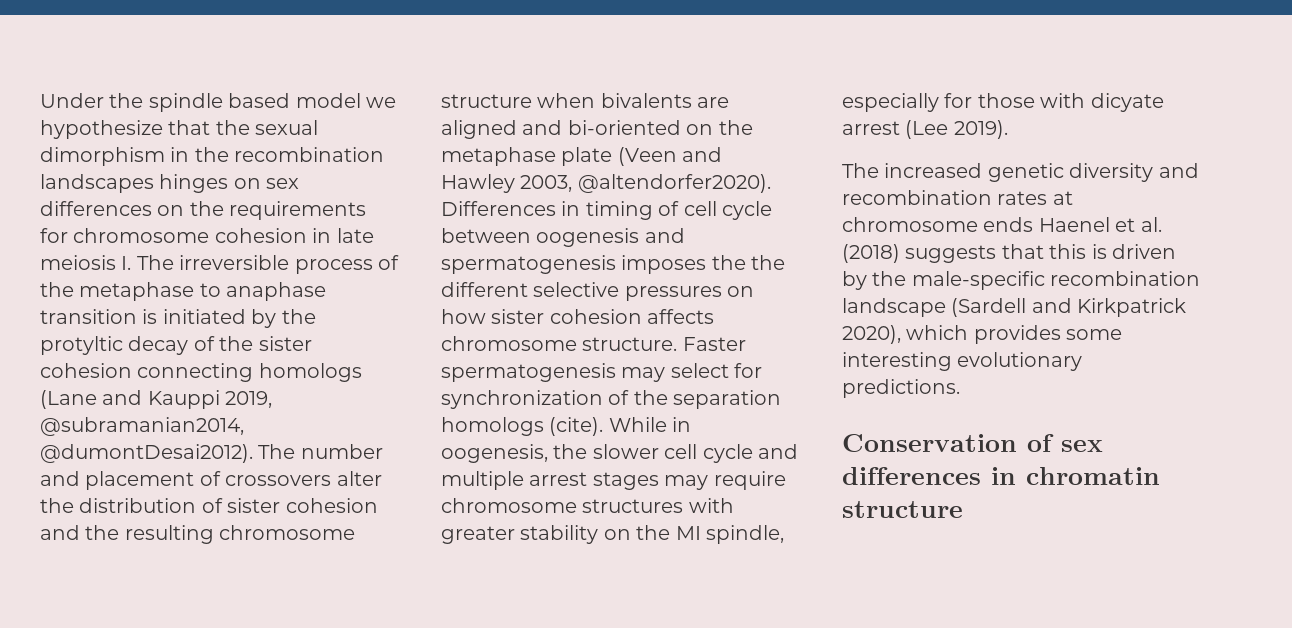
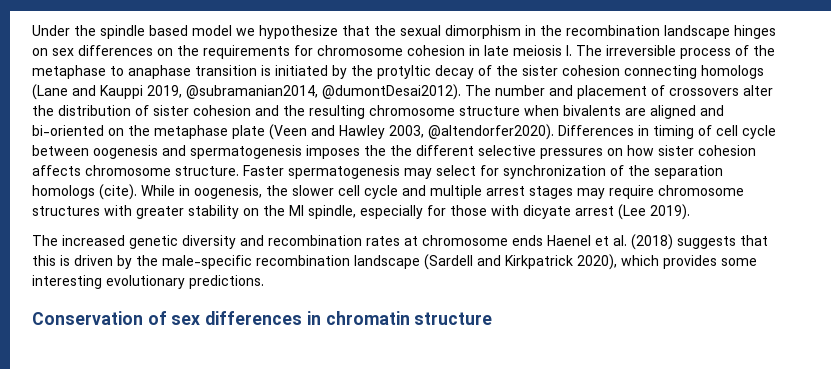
- Under the spindle based model we hypothesize that the sexual dimorphism in the recombination landscapes hinges on sex differences on the requirements for chromosome cohesion in late meiosis I. The irreversible process of the metaphase to anaphase transition is initiated by the protyltic decay of the sister cohesion connecting homologs (Lane and Kauppi 2019, @subramanian2014, @dumontDesai2012).
+ Under the spindle based model we hypothesize that the sexual dimorphism in the recombination landscape hinges on sex differences on the requirements for chromosome cohesion in late meiosis I. The irreversible process of the metaphase to anaphase transition is initiated by the protyltic decay of the sister cohesion connecting homologs (Lane and Kauppi 2019, @subramanian2014, @dumontDesai2012).

